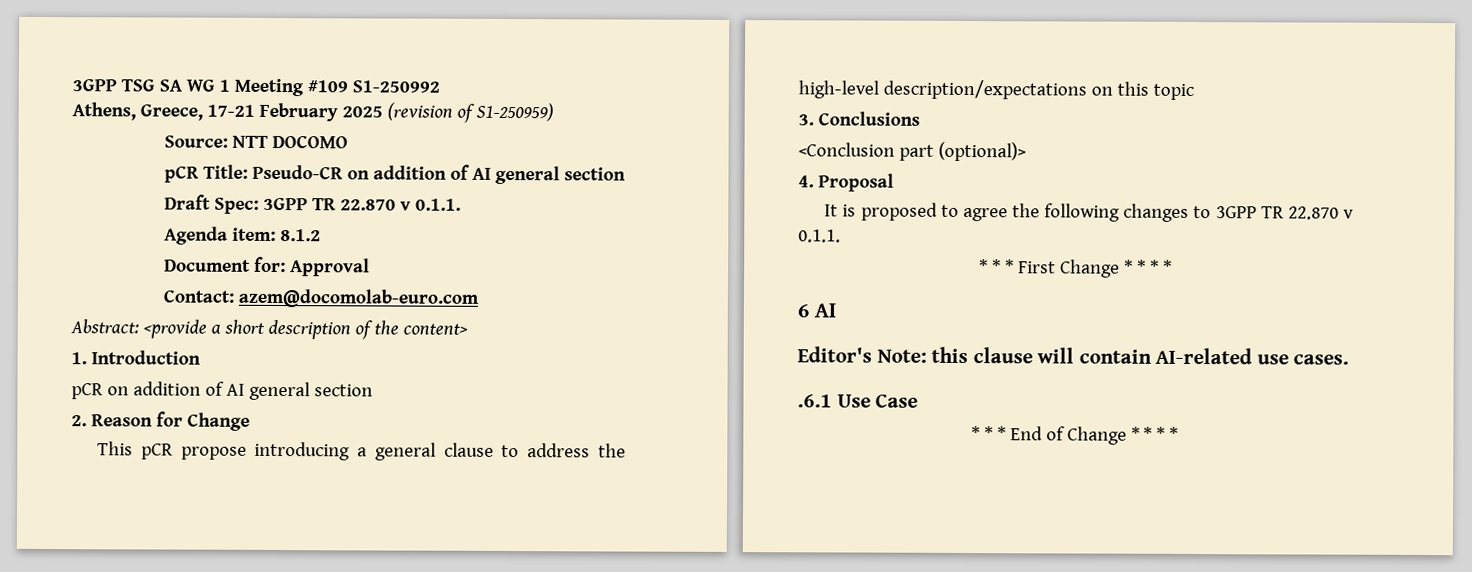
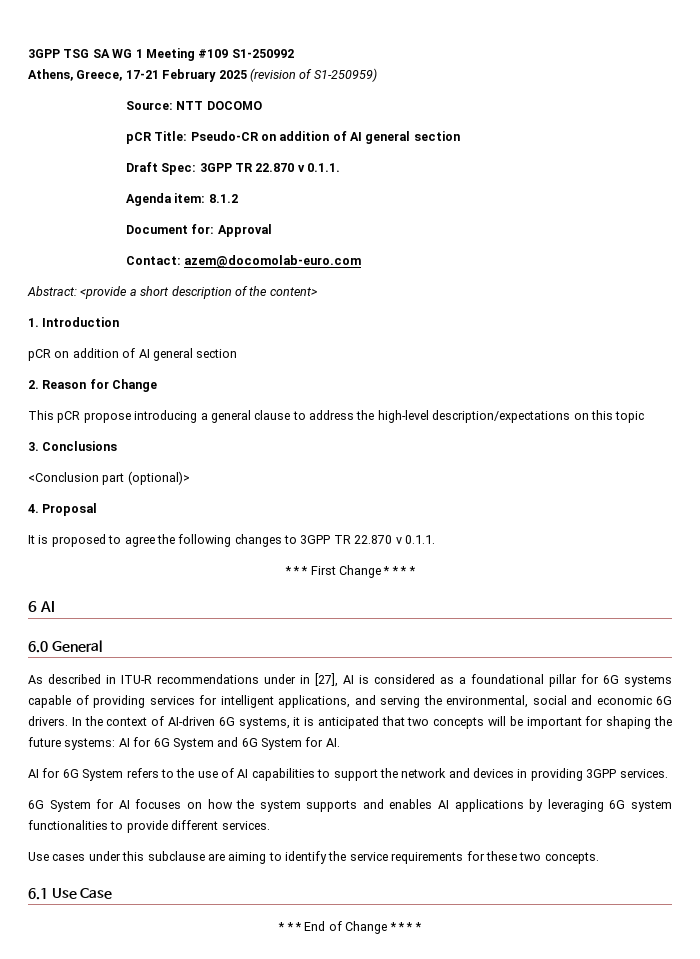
- Editor's Note: this clause will contain AI-related use cases.
- .6.1 Use Case
+ 6.0 General
+ As described in ITU-R recommendations under in [27], AI is considered as a foundational pillar for 6G systems capable of providing services for intelligent applications, and serving the environmental, social and economic 6G drivers. In the context of AI-driven 6G systems, it is anticipated that two concepts will be important for shaping the future systems: AI for 6G System and 6G System for AI.
+ AI for 6G System refers to the use of AI capabilities to support the network and devices in providing 3GPP services.
+ 6G System for AI focuses on how the system supports and enables AI applications by leveraging 6G system functionalities to provide different services.
+ Use cases under this subclause are aiming to identify the service requirements for these two concepts.
+ 6.1 Use Case

